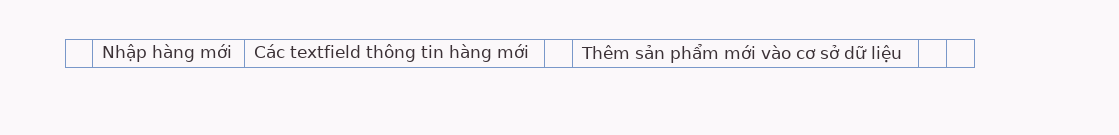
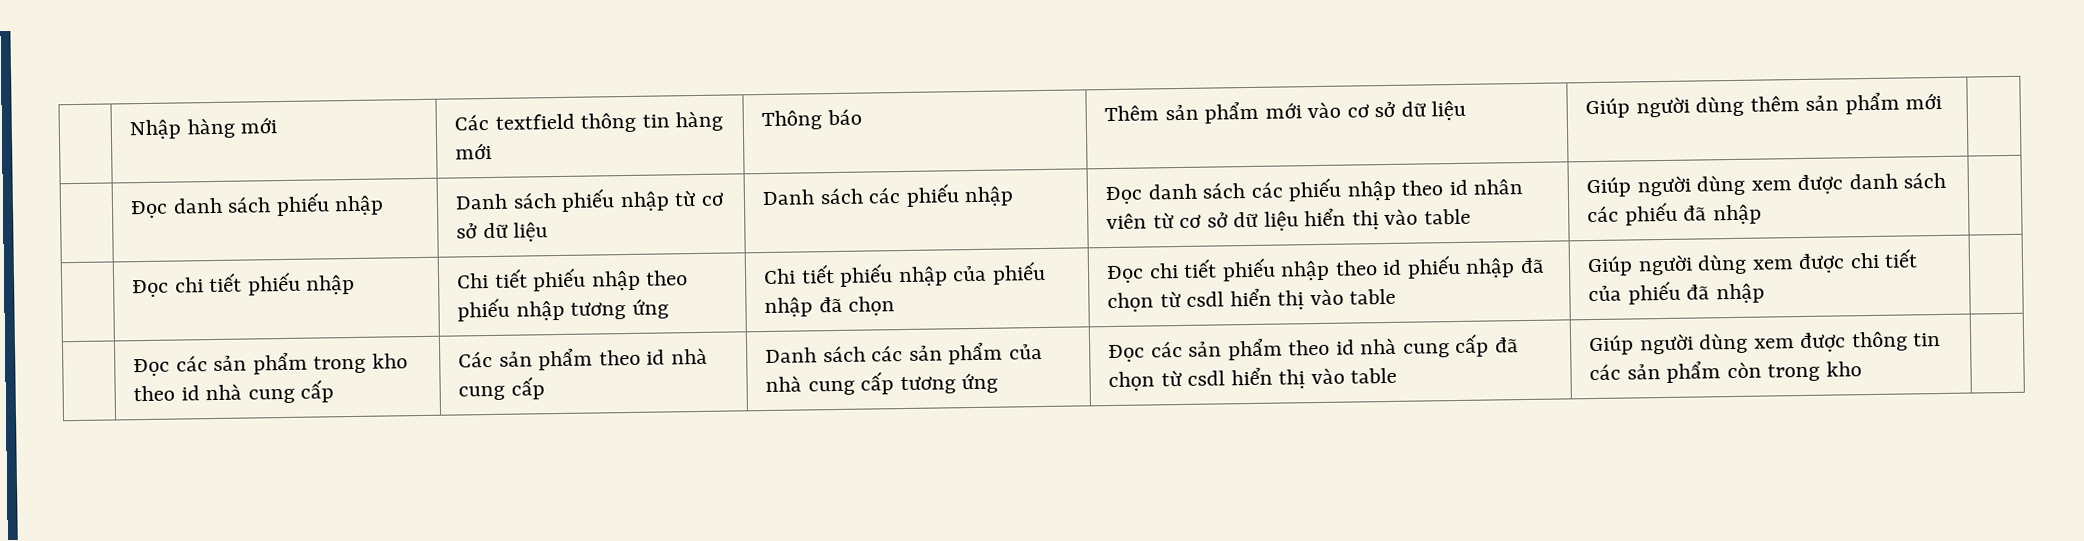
- | Nhập hàng mới | Các textfield thông tin hàng mới | | Thêm sản phẩm mới vào cơ sở dữ liệu | |
+ | Nhập hàng mới | Các textfield thông tin hàng mới | Thông báo | Thêm sản phẩm mới vào cơ sở dữ liệu | Giúp người dùng thêm sản phẩm mới |
+ | Đọc danh sách phiếu nhập | Danh sách phiếu nhập từ cơ sở dữ liệu | Danh sách các phiếu nhập | Đọc danh sách các phiếu nhập theo id nhân viên từ cơ sở dữ liệu hiển thị vào table | Giúp người dùng xem được danh sách các phiếu đã nhập |
+ | Đọc chi tiết phiếu nhập | Chi tiết phiếu nhập theo phiếu nhập tương ứng | Chi tiết phiếu nhập của phiếu nhập đã chọn | Đọc chi tiết phiếu nhập theo id phiếu nhập đã chọn từ csdl hiển thị vào table | Giúp người dùng xem được chi tiết của phiếu đã nhập |
+ | Đọc các sản phẩm trong kho theo id nhà cung cấp | Các sản phẩm theo id nhà cung cấp | Danh sách các sản phẩm của nhà cung cấp tương ứng | Đọc các sản phẩm theo id nhà cung cấp đã chọn từ csdl hiển thị vào table | Giúp người dùng xem được thông tin các sản phẩm còn trong kho

